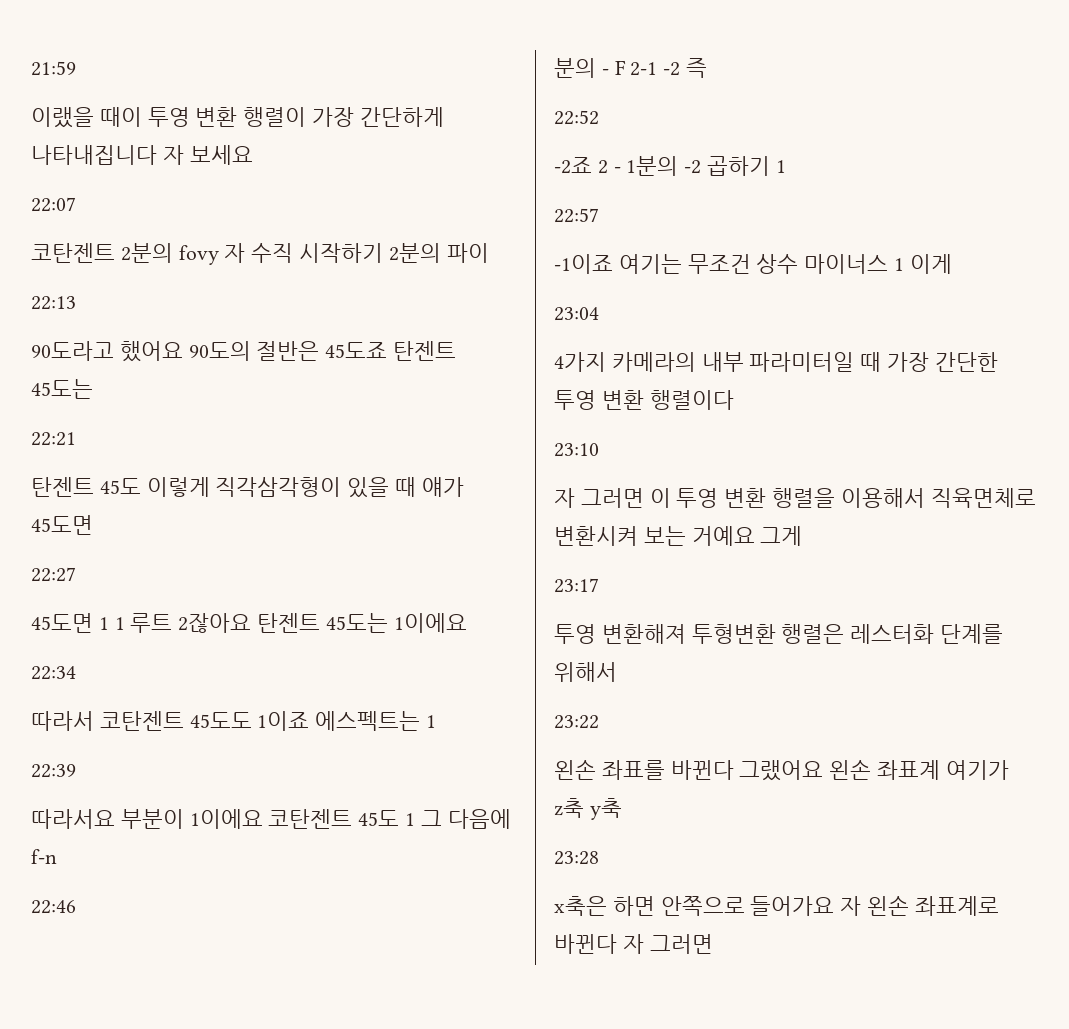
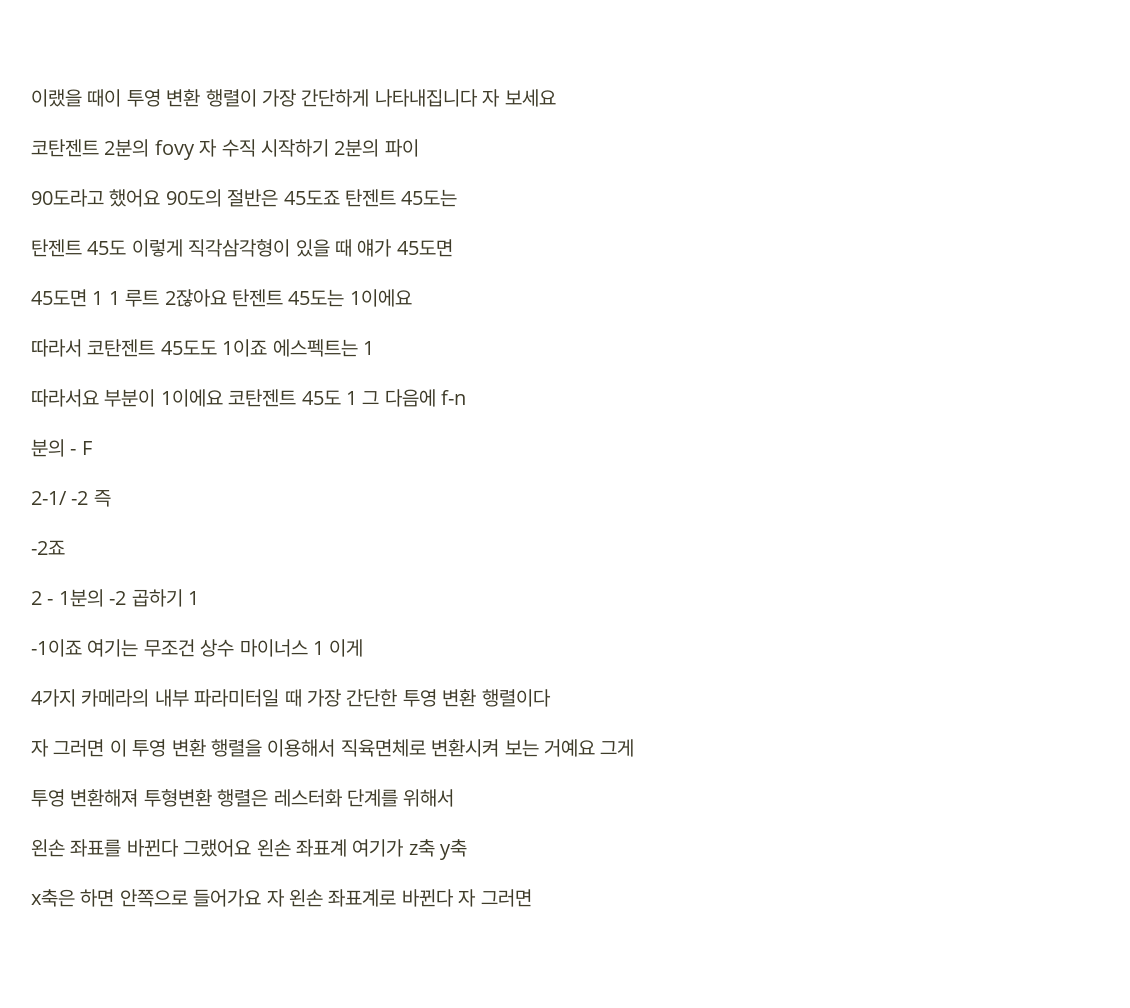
- 21:59
- 22:07
- 22:13
- 22:21
- 22:27
- 22:34
- 22:39
- 22:46
- 분의 - F 2-1 -2 즉
+ 분의 - F
+ 2-1/ -2 즉
- 22:52
- -2죠 2 - 1분의 -2 곱하기 1
+ -2죠
+ 2 - 1분의 -2 곱하기 1
- 22:57
- 23:04
- 23:10
- 23:17
- 23:22
- 23:28

